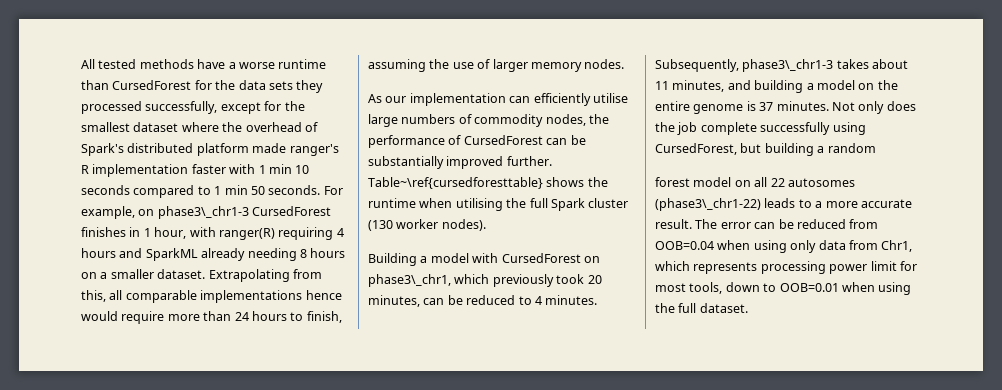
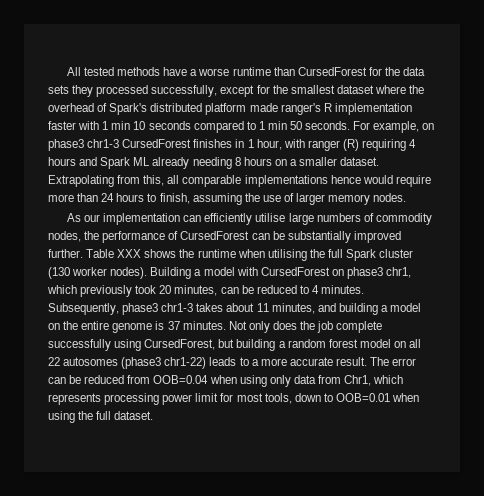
- For example, on phase3\_chr1-3 CursedForest finishes in 1 hour, with ranger(R) requiring 4 hours and SparkML already needing 8 hours on a smaller dataset.
+ For example, on phase3 chr1-3 CursedForest finishes in 1 hour, with ranger (R) requiring 4 hours and Spark ML already needing 8 hours on a smaller dataset.
- Table~\ref{cursedforesttable} shows the runtime when utilising the full Spark cluster (130 worker nodes).
- Building a model with CursedForest on phase3\_chr1, which previously took 20 minutes, can be reduced to 4 minutes.
+ Table XXX shows the runtime when utilising the full Spark cluster (130 worker nodes). Building a model with CursedForest on phase3 chr1, which previously took 20 minutes, can be reduced to 4 minutes.
- Subsequently, phase3\_chr1-3 takes about 11 minutes, and building a model on the entire genome is 37 minutes.
+ Subsequently, phase3 chr1-3 takes about 11 minutes, and building a model on the entire genome is 37 minutes.
- Not only does the job complete successfully using CursedForest, but building a random
- forest model on all 22 autosomes (phase3\_chr1-22) leads to a more accurate result.
+ Not only does the job complete successfully using CursedForest, but building a random forest model on all 22 autosomes (phase3 chr1-22) leads to a more accurate result.

